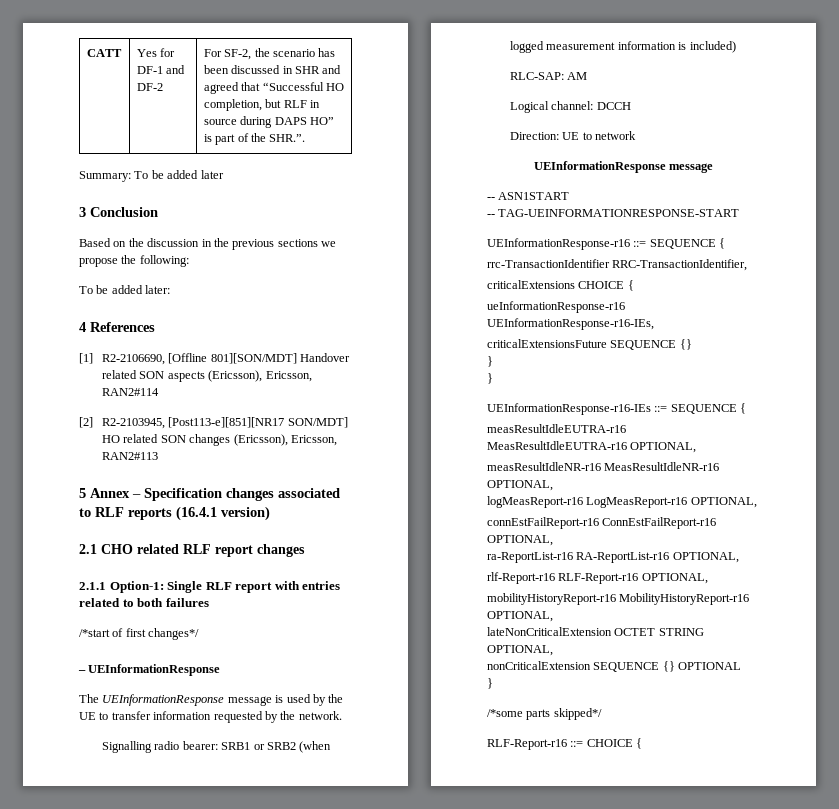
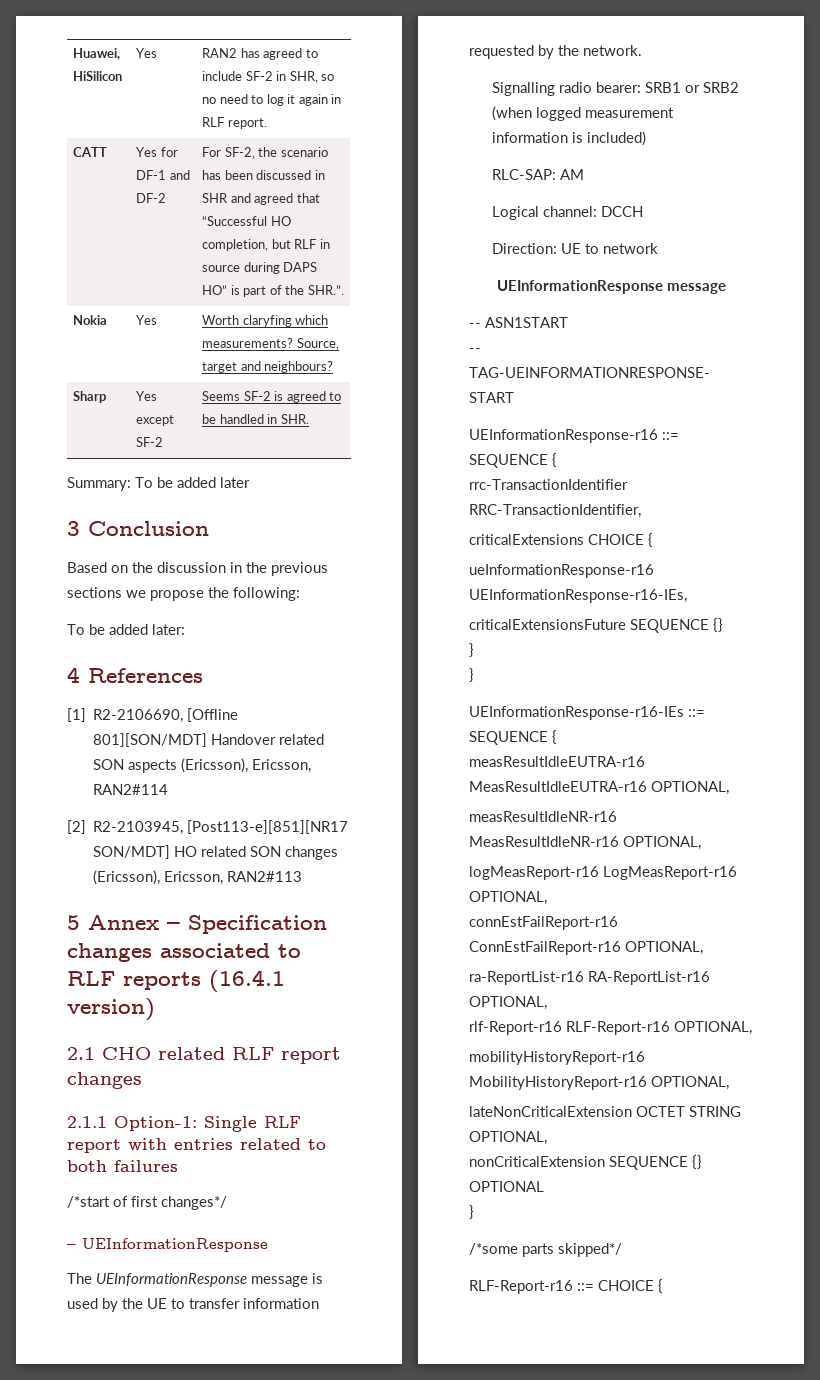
+ Huawei, HiSilicon | Yes | RAN2 has agreed to include SF-2 in SHR, so no need to log it again in RLF report.
+ Nokia | Yes | Worth claryfing which measurements? Source, target and neighbours?
+ Sharp | Yes except SF-2 | Seems SF-2 is agreed to be handled in SHR.

